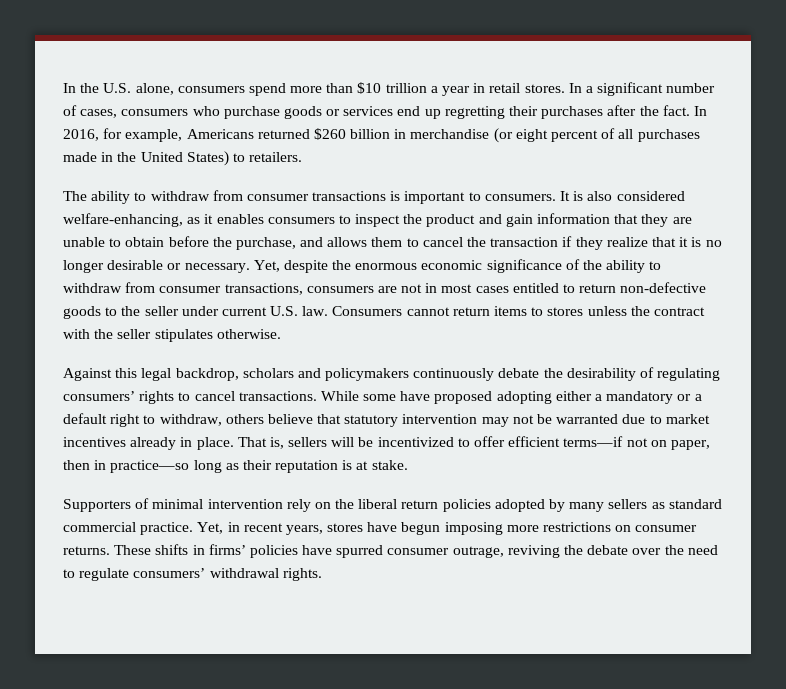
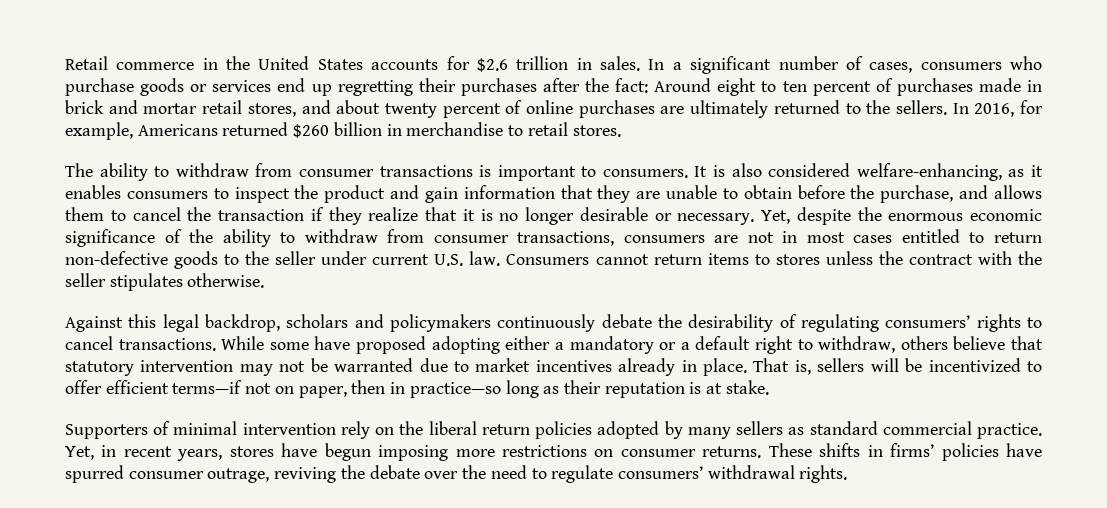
- In the U.S. alone, consumers spend more than $10 trillion a year in retail stores.
+ Retail commerce in the United States accounts for $2.6 trillion in sales.
- In a significant number of cases, consumers who purchase goods or services end up regretting their purchases after the fact.
+ In a significant number of cases, consumers who purchase goods or services end up regretting their purchases after the fact: Around eight to ten percent of purchases made in brick and mortar retail stores, and about twenty percent of online purchases are ultimately returned to the sellers.
- In 2016, for example, Americans returned $260 billion in merchandise (or eight percent of all purchases made in the United States) to retailers.
+ In 2016, for example, Americans returned $260 billion in merchandise to retail stores.

